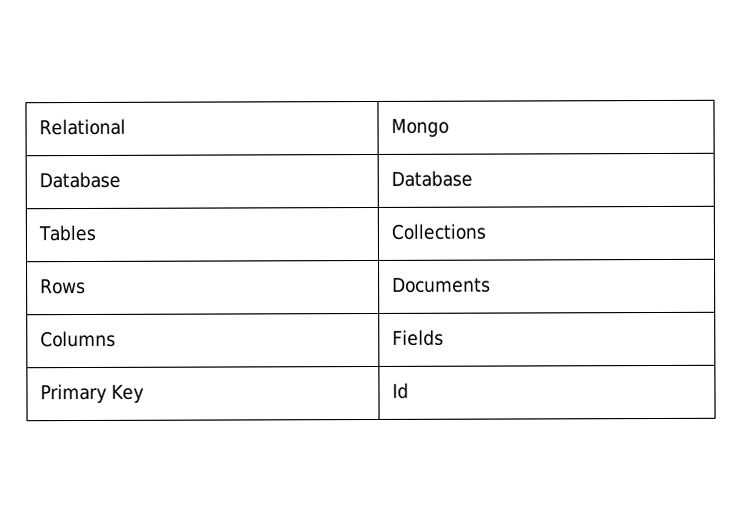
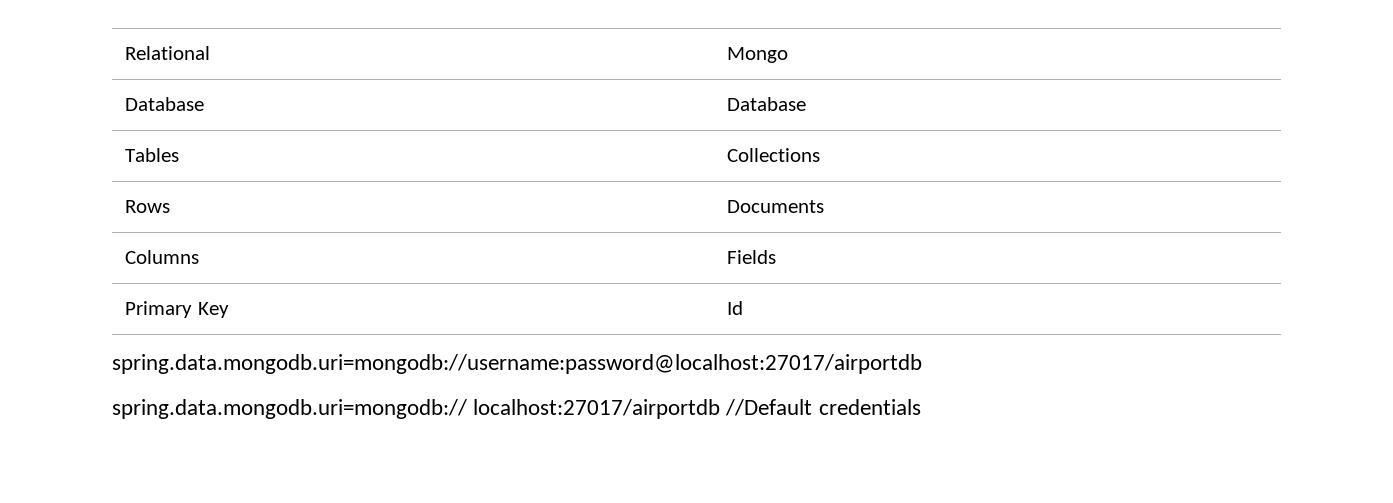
+ spring.data.mongodb.uri=mongodb://username:password@localhost:27017/airportdb
+ spring.data.mongodb.uri=mongodb:// localhost:27017/airportdb //Default credentials

